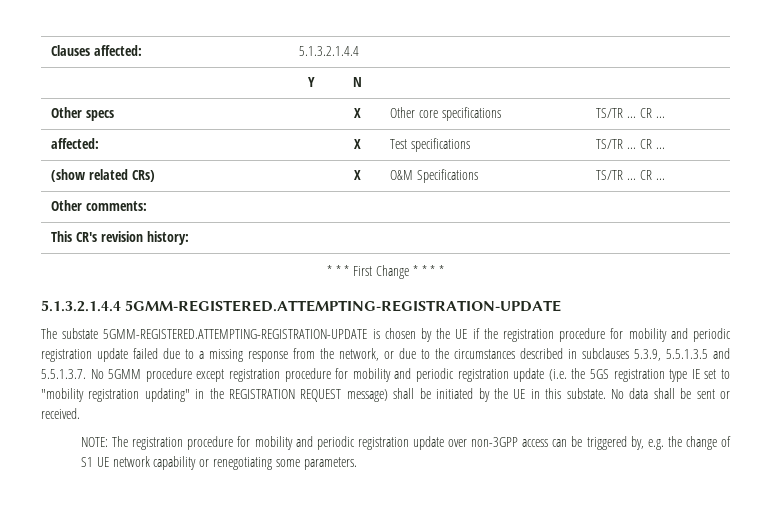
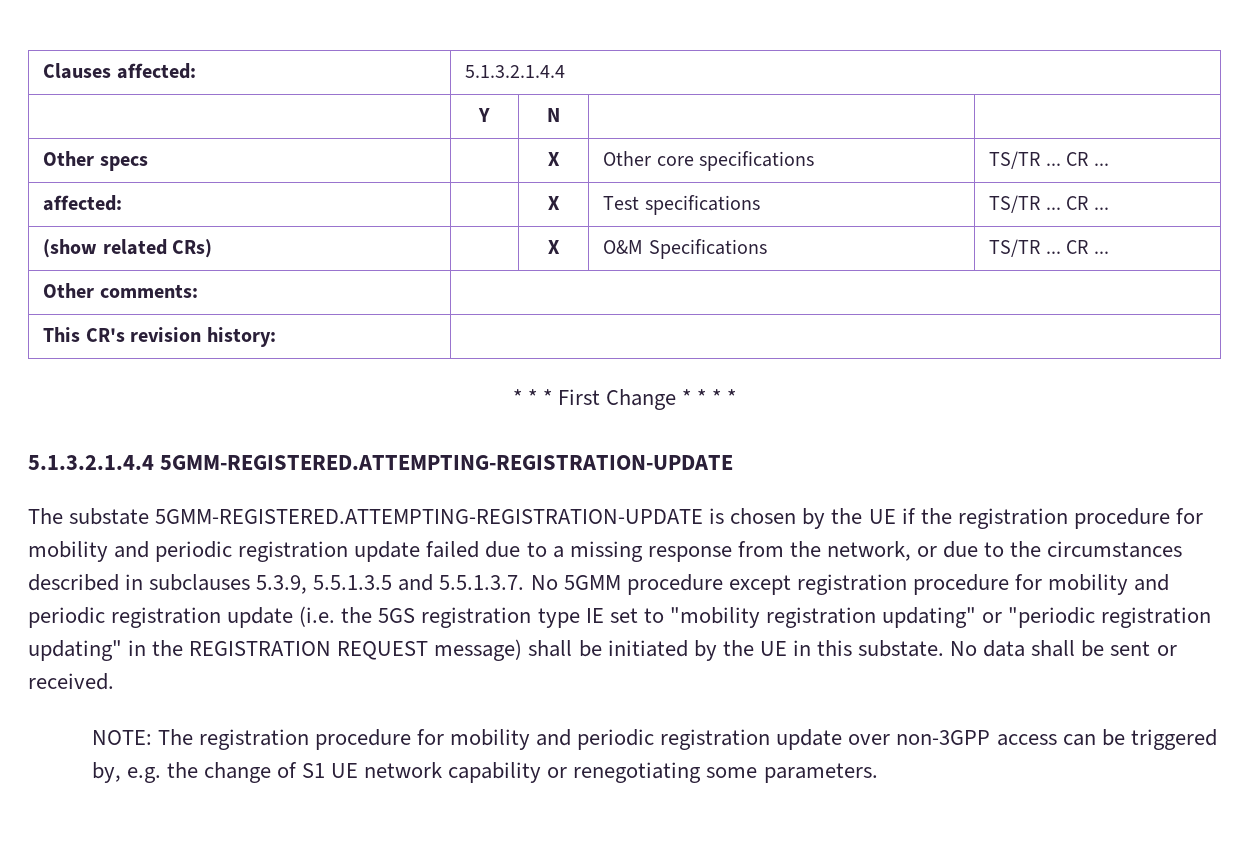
- The substate 5GMM-REGISTERED.ATTEMPTING-REGISTRATION-UPDATE is chosen by the UE if the registration procedure for mobility and periodic registration update failed due to a missing response from the network, or due to the circumstances described in subclauses 5.3.9, 5.5.1.3.5 and 5.5.1.3.7. No 5GMM procedure except registration procedure for mobility and periodic registration update (i.e. the 5GS registration type IE set to "mobility registration updating" in the REGISTRATION REQUEST message) shall be initiated by the UE in this substate.
+ The substate 5GMM-REGISTERED.ATTEMPTING-REGISTRATION-UPDATE is chosen by the UE if the registration procedure for mobility and periodic registration update failed due to a missing response from the network, or due to the circumstances described in subclauses 5.3.9, 5.5.1.3.5 and 5.5.1.3.7. No 5GMM procedure except registration procedure for mobility and periodic registration update (i.e. the 5GS registration type IE set to "mobility registration updating" or "periodic registration updating" in the REGISTRATION REQUEST message) shall be initiated by the UE in this substate.

